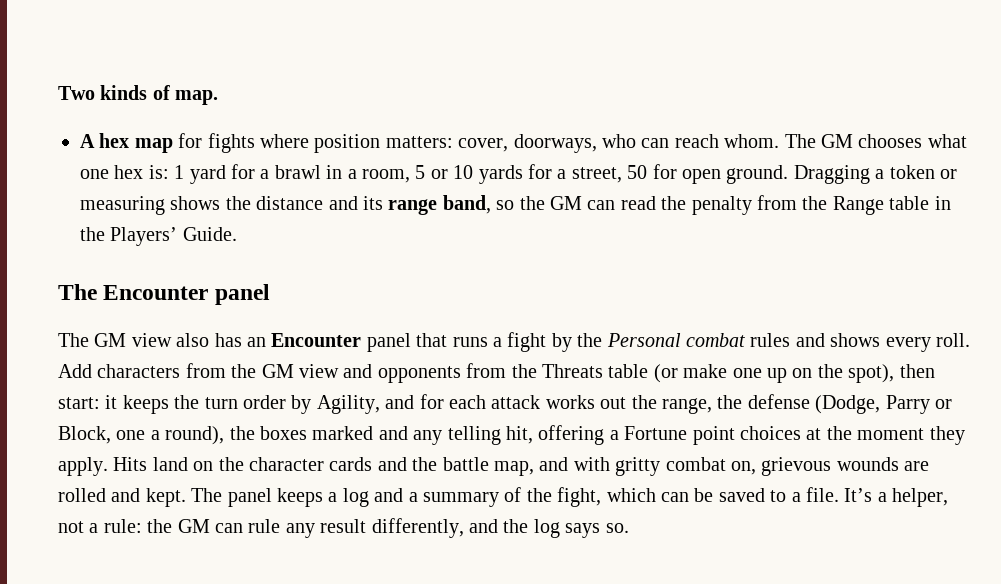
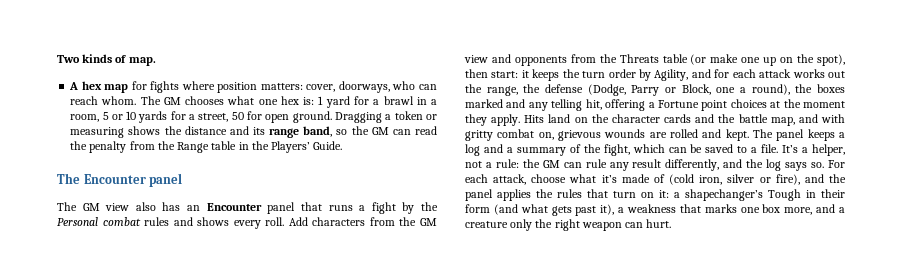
+ For each attack, choose what it’s made of (cold iron, silver or fire), and the panel applies the rules that turn on it: a shapechanger’s Tough in their form (and what gets past it), a weakness that marks one box more, and a creature only the right weapon can hurt.

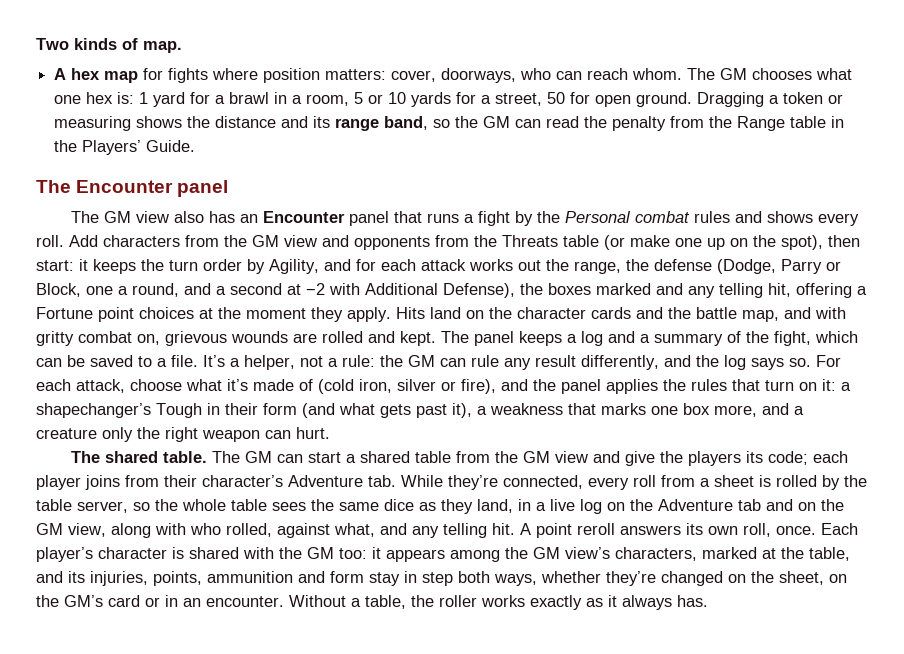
- it keeps the turn order by Agility, and for each attack works out the range, the defense (Dodge, Parry or Block, one a round), the boxes marked and any telling hit, offering a Fortune point choices at the moment they apply.
+ it keeps the turn order by Agility, and for each attack works out the range, the defense (Dodge, Parry or Block, one a round, and a second at −2 with Additional Defense), the boxes marked and any telling hit, offering a Fortune point choices at the moment they apply.
+ The shared table. The GM can start a shared table from the GM view and give the players its code; each player joins from their character’s Adventure tab. While they’re connected, every roll from a sheet is rolled by the table server, so the whole table sees the same dice as they land, in a live log on the Adventure tab and on the GM view, along with who rolled, against what, and any telling hit. A point reroll answers its own roll, once. Each player’s character is shared with the GM too: it appears among the GM view’s characters, marked at the table, and its injuries, points, ammunition and form stay in step both ways, whether they’re changed on the sheet, on the GM’s card or in an encounter. Without a table, the roller works exactly as it always has.

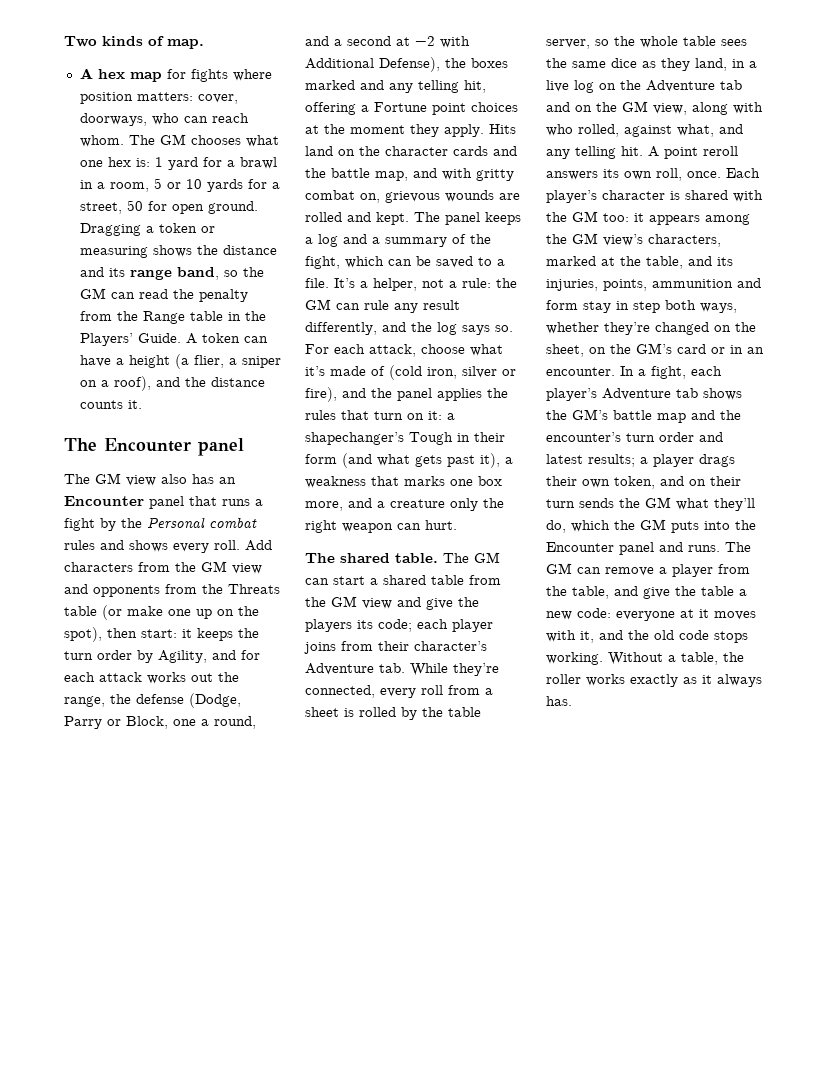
+ A token can have a height (a flier, a sniper on a roof), and the distance counts it.
+ In a fight, each player’s Adventure tab shows the GM’s battle map and the encounter’s turn order and latest results; a player drags their own token, and on their turn sends the GM what they’ll do, which the GM puts into the Encounter panel and runs. The GM can remove a player from the table, and give the table a new code: everyone at it moves with it, and the old code stops working.

